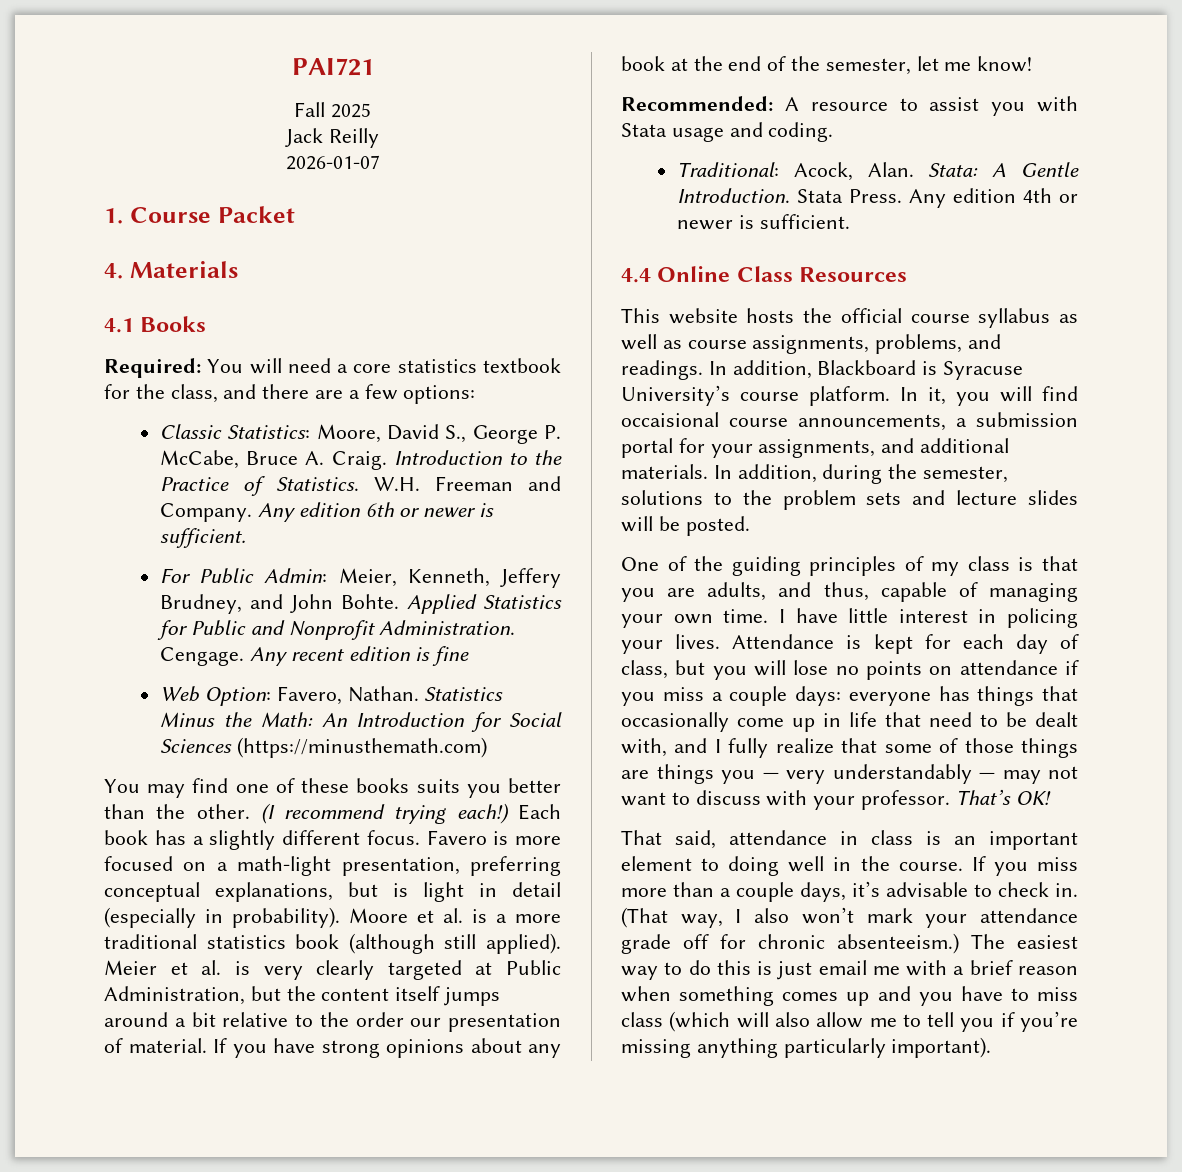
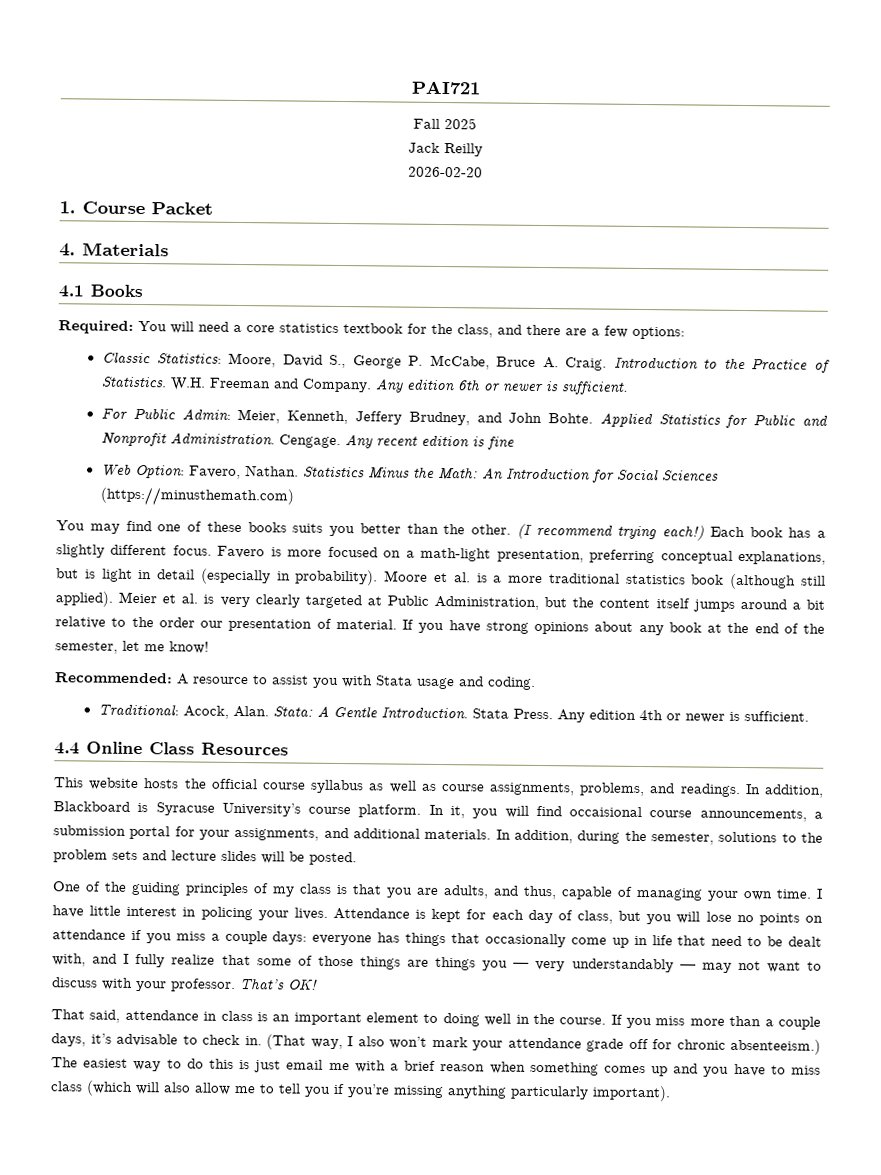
- 2026-01-07
+ 2026-02-20

